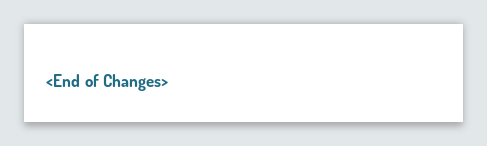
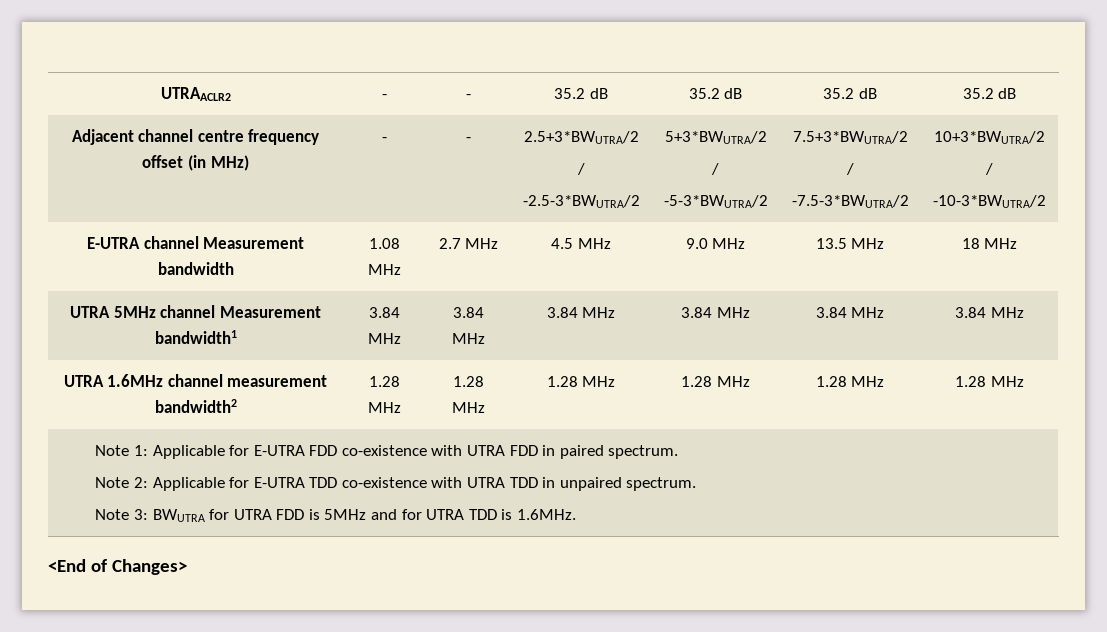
+ UTRAACLR2 | - | - | 35.2 dB | 35.2 dB | 35.2 dB | 35.2 dB
+ Adjacent channel centre frequency offset (in MHz) | - | - | 2.5+3*BWUTRA/2
+ /
+ -2.5-3*BWUTRA/2 | 5+3*BWUTRA/2
+ /
+ -5-3*BWUTRA/2 | 7.5+3*BWUTRA/2
+ /
+ -7.5-3*BWUTRA/2 | 10+3*BWUTRA/2
+ /
+ -10-3*BWUTRA/2
+ E-UTRA channel Measurement bandwidth | 1.08 MHz | 2.7 MHz | 4.5 MHz | 9.0 MHz | 13.5 MHz | 18 MHz
+ UTRA 5MHz channel Measurement bandwidth1 | 3.84 MHz | 3.84 MHz | 3.84 MHz | 3.84 MHz | 3.84 MHz | 3.84 MHz
+ UTRA 1.6MHz channel measurement bandwidth2 | 1.28 MHz | 1.28 MHz | 1.28 MHz | 1.28 MHz | 1.28 MHz | 1.28 MHz
+ Note 1: Applicable for E-UTRA FDD co-existence with UTRA FDD in paired spectrum.
+ Note 2: Applicable for E-UTRA TDD co-existence with UTRA TDD in unpaired spectrum.
+ Note 3: BWUTRA for UTRA FDD is 5MHz and for UTRA TDD is 1.6MHz.

